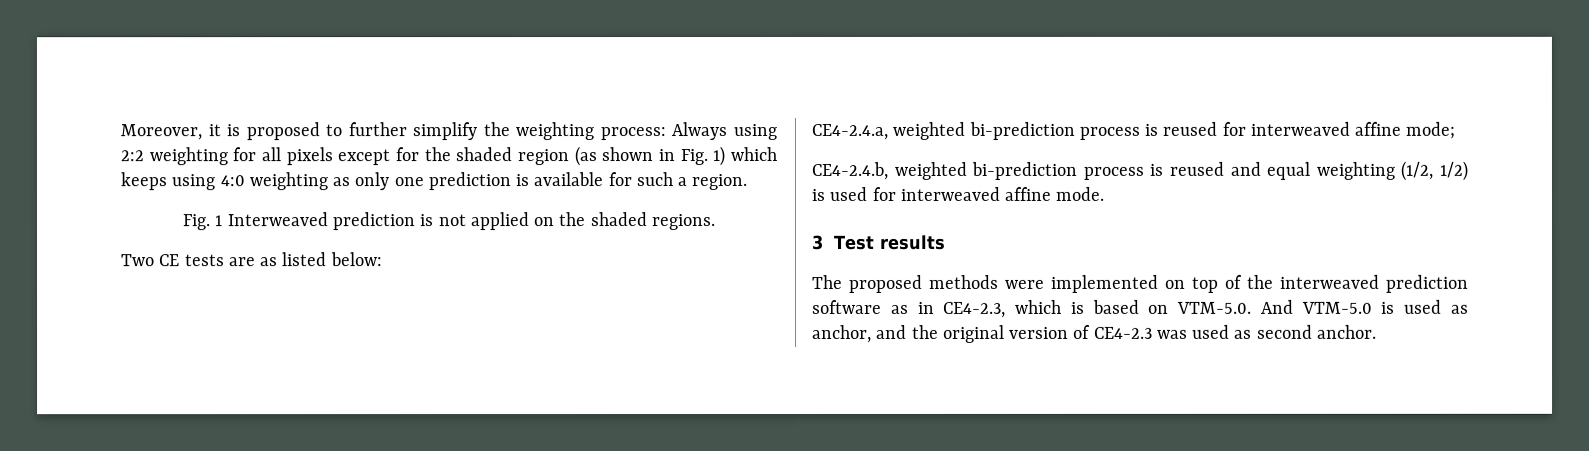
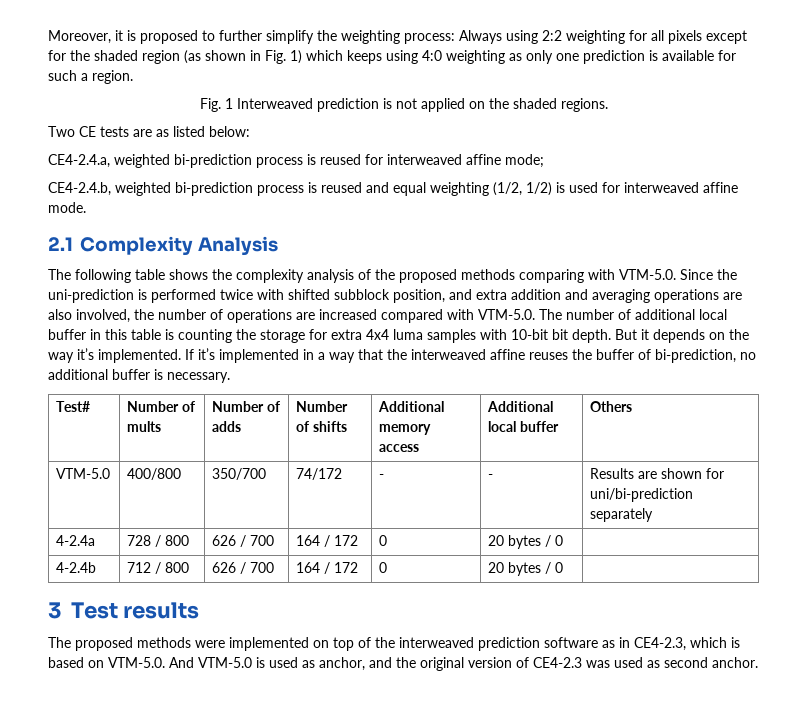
+ 2.1 Complexity Analysis
+ The following table shows the complexity analysis of the proposed methods comparing with VTM-5.0. Since the uni-prediction is performed twice with shifted subblock position, and extra addition and averaging operations are also involved, the number of operations are increased compared with VTM-5.0. The number of additional local buffer in this table is counting the storage for extra 4x4 luma samples with 10-bit bit depth. But it depends on the way it’s implemented. If it’s implemented in a way that the interweaved affine reuses the buffer of bi-prediction, no additional buffer is necessary.
+ Test# | Number of mults | Number of adds | Number of shifts | Additional memory access | Additional local buffer | Others
+ VTM-5.0 | 400/800 | 350/700 | 74/172 | - | - | Results are shown for uni/bi-prediction separately
+ 4-2.4a | 728 / 800 | 626 / 700 | 164 / 172 | 0 | 20 bytes / 0 |
+ 4-2.4b | 712 / 800 | 626 / 700 | 164 / 172 | 0 | 20 bytes / 0 |

